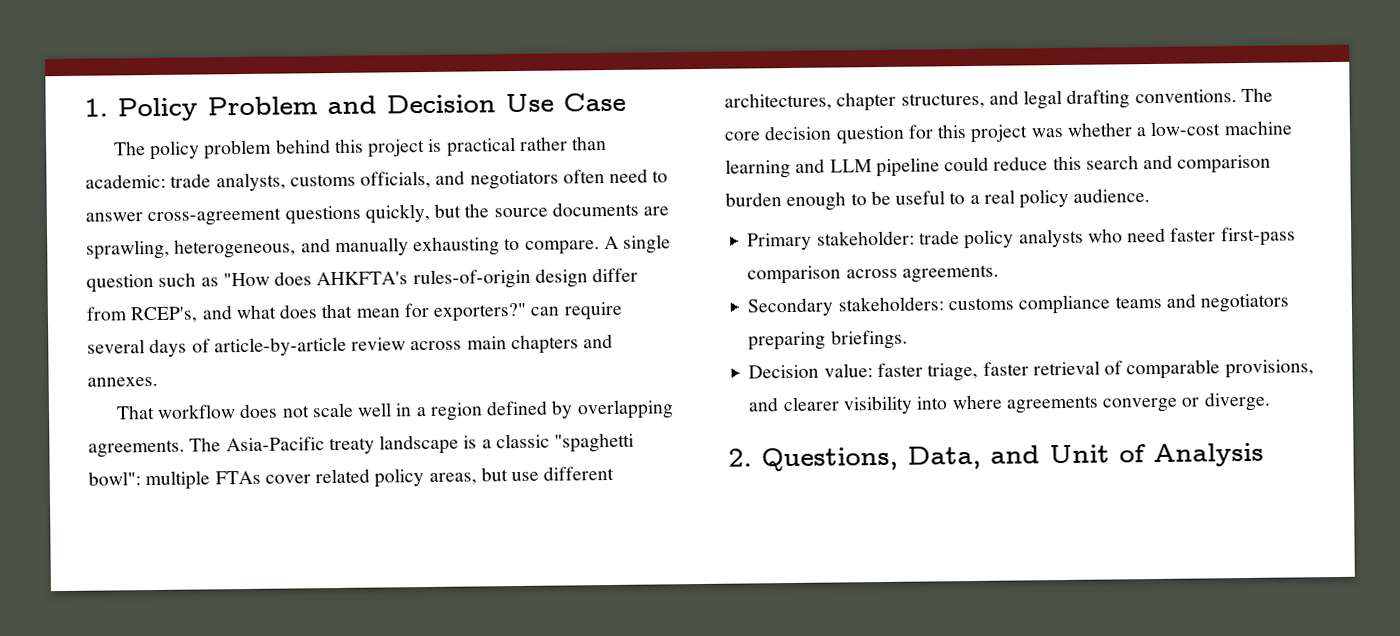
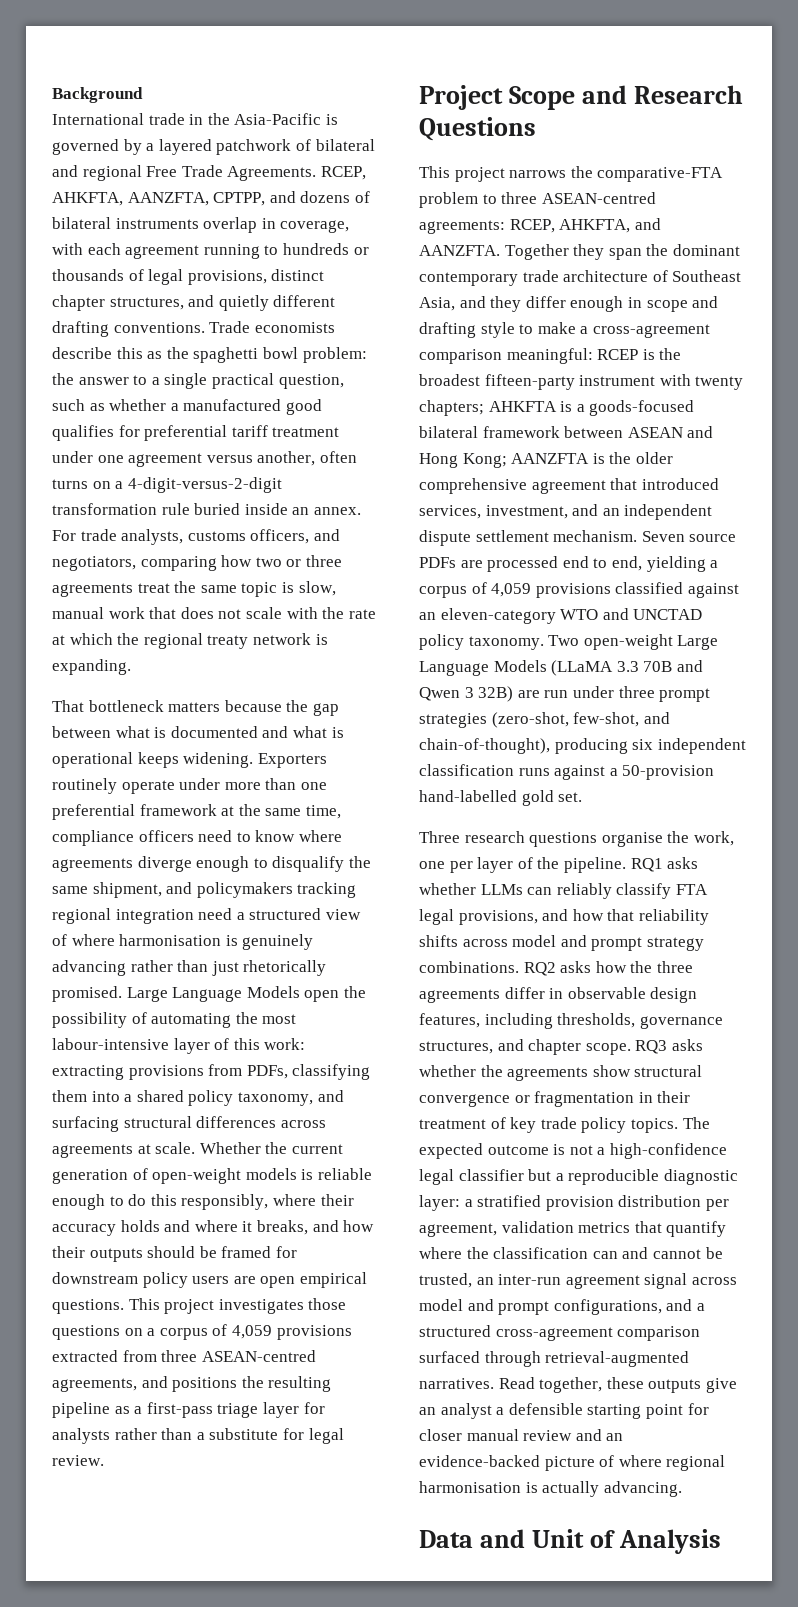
- 1. Policy Problem and Decision Use Case
- The policy problem behind this project is practical rather than academic: trade analysts, customs officials, and negotiators often need to answer cross-agreement questions quickly, but the source documents are sprawling, heterogeneous, and manually exhausting to compare. A single question such as "How does AHKFTA's rules-of-origin design differ from RCEP's, and what does that mean for exporters?" can require several days of article-by-article review across main chapters and annexes.
- That workflow does not scale well in a region defined by overlapping agreements. The Asia-Pacific treaty landscape is a classic "spaghetti bowl": multiple FTAs cover related policy areas, but use different architectures, chapter structures, and legal drafting conventions. The core decision question for this project was whether a low-cost machine learning and LLM pipeline could reduce this search and comparison burden enough to be useful to a real policy audience.
- Primary stakeholder: trade policy analysts who need faster first-pass comparison across agreements.
- Secondary stakeholders: customs compliance teams and negotiators preparing briefings.
- Decision value: faster triage, faster retrieval of comparable provisions, and clearer visibility into where agreements converge or diverge.
- 2. Questions, Data, and Unit of Analysis
+ Background
+ International trade in the Asia-Pacific is governed by a layered patchwork of bilateral and regional Free Trade Agreements. RCEP, AHKFTA, AANZFTA, CPTPP, and dozens of bilateral instruments overlap in coverage, with each agreement running to hundreds or thousands of legal provisions, distinct chapter structures, and quietly different drafting conventions. Trade economists describe this as the spaghetti bowl problem: the answer to a single practical question, such as whether a manufactured good qualifies for preferential tariff treatment under one agreement versus another, often turns on a 4-digit-versus-2-digit transformation rule buried inside an annex. For trade analysts, customs officers, and negotiators, comparing how two or three agreements treat the same topic is slow, manual work that does not scale with the rate at which the regional treaty network is expanding.
+ That bottleneck matters because the gap between what is documented and what is operational keeps widening. Exporters routinely operate under more than one preferential framework at the same time, compliance officers need to know where agreements diverge enough to disqualify the same shipment, and policymakers tracking regional integration need a structured view of where harmonisation is genuinely advancing rather than just rhetorically promised. Large Language Models open the possibility of automating the most labour-intensive layer of this work: extracting provisions from PDFs, classifying them into a shared policy taxonomy, and surfacing structural differences across agreements at scale. Whether the current generation of open-weight models is reliable enough to do this responsibly, where their accuracy holds and where it breaks, and how their outputs should be framed for downstream policy users are open empirical questions. This project investigates those questions on a corpus of 4,059 provisions extracted from three ASEAN-centred agreements, and positions the resulting pipeline as a first-pass triage layer for analysts rather than a substitute for legal review.
+ Project Scope and Research Questions
+ This project narrows the comparative-FTA problem to three ASEAN-centred agreements: RCEP, AHKFTA, and AANZFTA. Together they span the dominant contemporary trade architecture of Southeast Asia, and they differ enough in scope and drafting style to make a cross-agreement comparison meaningful: RCEP is the broadest fifteen-party instrument with twenty chapters; AHKFTA is a goods-focused bilateral framework between ASEAN and Hong Kong; AANZFTA is the older comprehensive agreement that introduced services, investment, and an independent dispute settlement mechanism. Seven source PDFs are processed end to end, yielding a corpus of 4,059 provisions classified against an eleven-category WTO and UNCTAD policy taxonomy. Two open-weight Large Language Models (LLaMA 3.3 70B and Qwen 3 32B) are run under three prompt strategies (zero-shot, few-shot, and chain-of-thought), producing six independent classification runs against a 50-provision hand-labelled gold set.
+ Three research questions organise the work, one per layer of the pipeline. RQ1 asks whether LLMs can reliably classify FTA legal provisions, and how that reliability shifts across model and prompt strategy combinations. RQ2 asks how the three agreements differ in observable design features, including thresholds, governance structures, and chapter scope. RQ3 asks whether the agreements show structural convergence or fragmentation in their treatment of key trade policy topics. The expected outcome is not a high-confidence legal classifier but a reproducible diagnostic layer: a stratified provision distribution per agreement, validation metrics that quantify where the classification can and cannot be trusted, an inter-run agreement signal across model and prompt configurations, and a structured cross-agreement comparison surfaced through retrieval-augmented narratives. Read together, these outputs give an analyst a defensible starting point for closer manual review and an evidence-backed picture of where regional harmonisation is actually advancing.
+ Data and Unit of Analysis

